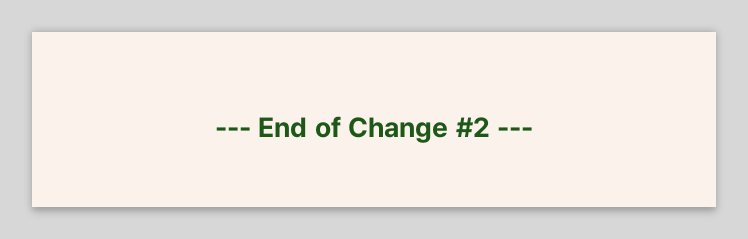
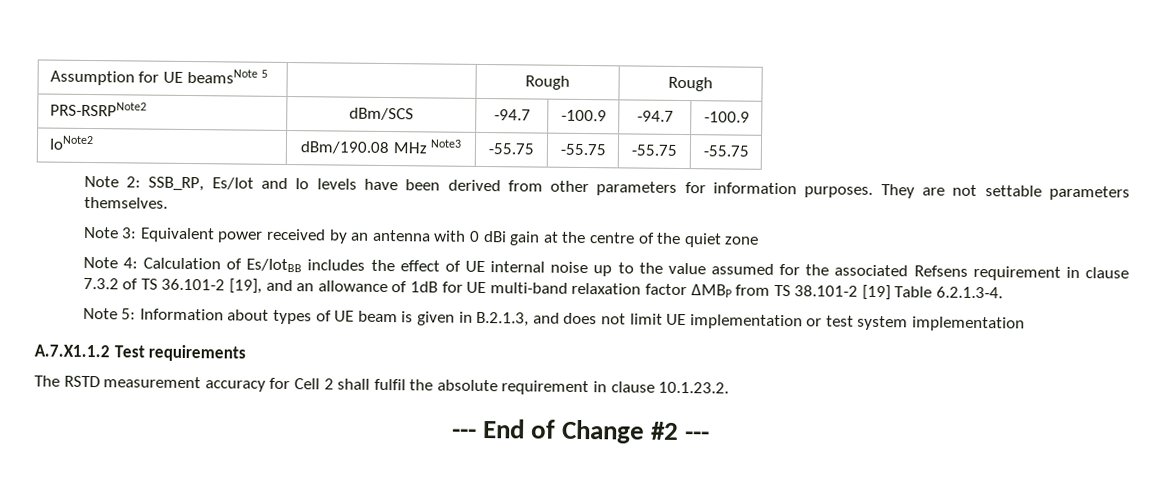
+ Assumption for UE beamsNote 5 | | Rough | Rough
+ PRS-RSRPNote2 | dBm/SCS | -94.7 | -100.9 | -94.7 | -100.9
+ IoNote2 | dBm/190.08 MHz Note3 | -55.75 | -55.75 | -55.75 | -55.75
+ Note 2: SSB_RP, Es/Iot and Io levels have been derived from other parameters for information purposes. They are not settable parameters themselves.
+ Note 3: Equivalent power received by an antenna with 0 dBi gain at the centre of the quiet zone
+ Note 4: Calculation of Es/IotBB includes the effect of UE internal noise up to the value assumed for the associated Refsens requirement in clause 7.3.2 of TS 36.101-2 [19], and an allowance of 1dB for UE multi-band relaxation factor ΔMBP from TS 38.101-2 [19] Table 6.2.1.3-4.
+ Note 5: Information about types of UE beam is given in B.2.1.3, and does not limit UE implementation or test system implementation
+ A.7.X1.1.2 Test requirements
+ The RSTD measurement accuracy for Cell 2 shall fulfil the absolute requirement in clause 10.1.23.2.

